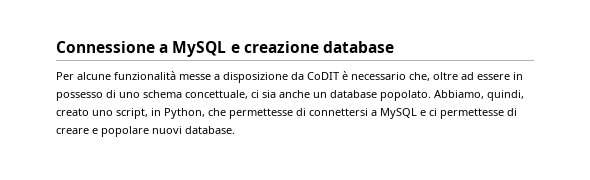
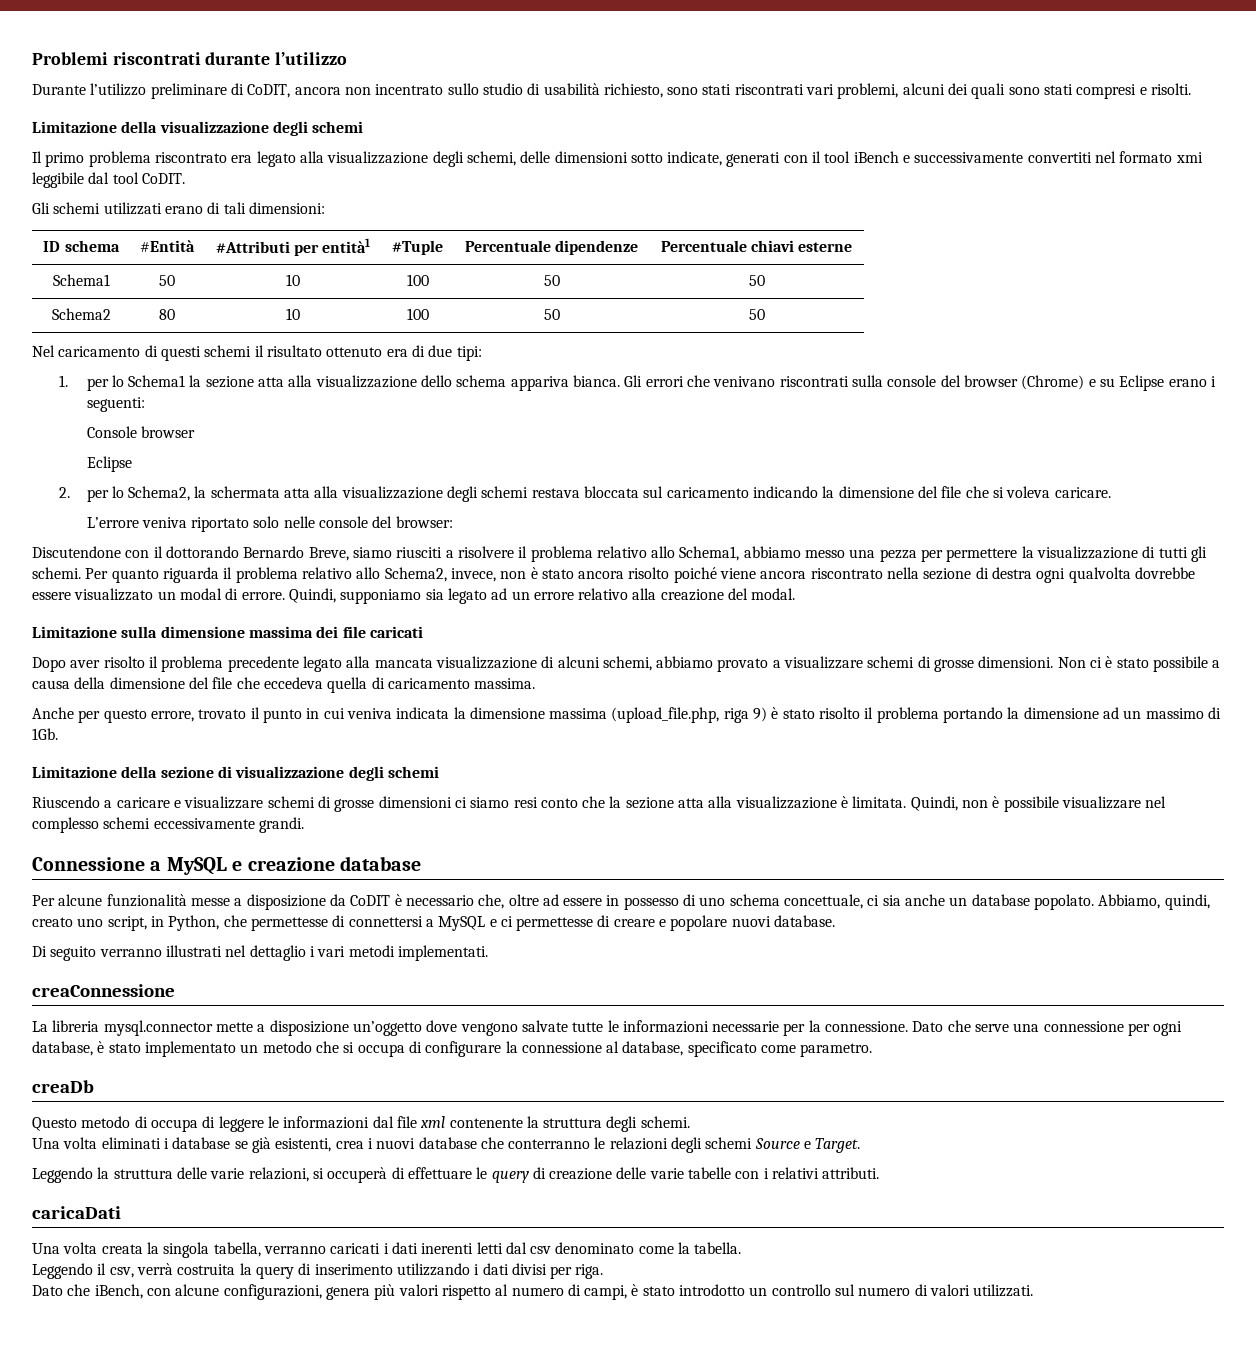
+ Problemi riscontrati durante l’utilizzo
+ Durante l’utilizzo preliminare di CoDIT, ancora non incentrato sullo studio di usabilità richiesto, sono stati riscontrati vari problemi, alcuni dei quali sono stati compresi e risolti.
+ Limitazione della visualizzazione degli schemi
+ Il primo problema riscontrato era legato alla visualizzazione degli schemi, delle dimensioni sotto indicate, generati con il tool iBench e successivamente convertiti nel formato xmi leggibile dal tool CoDIT.
+ Gli schemi utilizzati erano di tali dimensioni:
+ ID schema | #Entità | #Attributi per entità1 | #Tuple | Percentuale dipendenze | Percentuale chiavi esterne
+ Schema1 | 50 | 10 | 100 | 50 | 50
+ Schema2 | 80 | 10 | 100 | 50 | 50
+ Nel caricamento di questi schemi il risultato ottenuto era di due tipi:
+ 1. per lo Schema1 la sezione atta alla visualizzazione dello schema appariva bianca. Gli errori che venivano riscontrati sulla console del browser (Chrome) e su Eclipse erano i seguenti:
+ Console browser
+ Eclipse
+ 2. per lo Schema2, la schermata atta alla visualizzazione degli schemi restava bloccata sul caricamento indicando la dimensione del file che si voleva caricare.
+ L’errore veniva riportato solo nelle console del browser:
+ Discutendone con il dottorando Bernardo Breve, siamo riusciti a risolvere il problema relativo allo Schema1, abbiamo messo una pezza per permettere la visualizzazione di tutti gli schemi. Per quanto riguarda il problema relativo allo Schema2, invece, non è stato ancora risolto poiché viene ancora riscontrato nella sezione di destra ogni qualvolta dovrebbe essere visualizzato un modal di errore. Quindi, supponiamo sia legato ad un errore relativo alla creazione del modal.
+ Limitazione sulla dimensione massima dei file caricati
+ Dopo aver risolto il problema precedente legato alla mancata visualizzazione di alcuni schemi, abbiamo provato a visualizzare schemi di grosse dimensioni. Non ci è stato possibile a causa della dimensione del file che eccedeva quella di caricamento massima.
+ Anche per questo errore, trovato il punto in cui veniva indicata la dimensione massima (upload_file.php, riga 9) è stato risolto il problema portando la dimensione ad un massimo di 1Gb.
+ Limitazione della sezione di visualizzazione degli schemi
+ Riuscendo a caricare e visualizzare schemi di grosse dimensioni ci siamo resi conto che la sezione atta alla visualizzazione è limitata. Quindi, non è possibile visualizzare nel complesso schemi eccessivamente grandi.
+ Di seguito verranno illustrati nel dettaglio i vari metodi implementati.
+ creaConnessione
+ La libreria mysql.connector mette a disposizione un’oggetto dove vengono salvate tutte le informazioni necessarie per la connessione. Dato che serve una connessione per ogni database, è stato implementato un metodo che si occupa di configurare la connessione al database, specificato come parametro.
+ creaDb
+ Questo metodo di occupa di leggere le informazioni dal file xml contenente la struttura degli schemi.
+ Una volta eliminati i database se già esistenti, crea i nuovi database che conterranno le relazioni degli schemi Source e Target.
+ Leggendo la struttura delle varie relazioni, si occuperà di effettuare le query di creazione delle varie tabelle con i relativi attributi.
+ caricaDati
+ Una volta creata la singola tabella, verranno caricati i dati inerenti letti dal csv denominato come la tabella.
+ Leggendo il csv, verrà costruita la query di inserimento utilizzando i dati divisi per riga.
+ Dato che iBench, con alcune configurazioni, genera più valori rispetto al numero di campi, è stato introdotto un controllo sul numero di valori utilizzati.

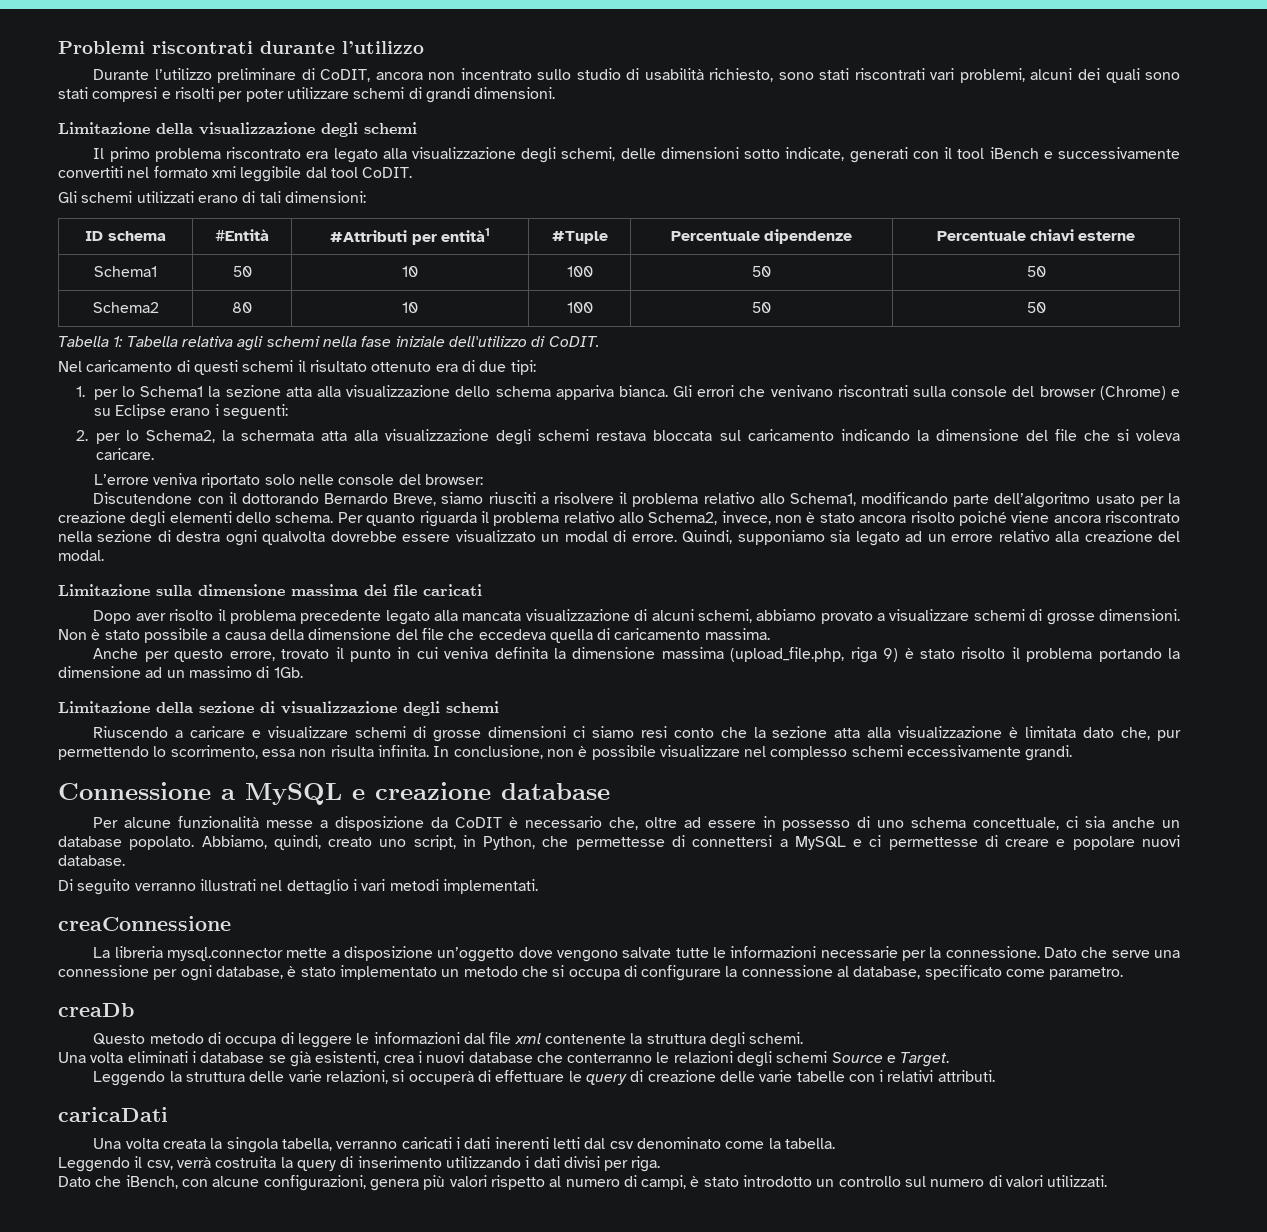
- Durante l’utilizzo preliminare di CoDIT, ancora non incentrato sullo studio di usabilità richiesto, sono stati riscontrati vari problemi, alcuni dei quali sono stati compresi e risolti.
+ Durante l’utilizzo preliminare di CoDIT, ancora non incentrato sullo studio di usabilità richiesto, sono stati riscontrati vari problemi, alcuni dei quali sono stati compresi e risolti per poter utilizzare schemi di grandi dimensioni.
+ Tabella 1: Tabella relativa agli schemi nella fase iniziale dell'utilizzo di CoDIT.
- Console browser
- Eclipse
- Discutendone con il dottorando Bernardo Breve, siamo riusciti a risolvere il problema relativo allo Schema1, abbiamo messo una pezza per permettere la visualizzazione di tutti gli schemi.
+ Discutendone con il dottorando Bernardo Breve, siamo riusciti a risolvere il problema relativo allo Schema1, modificando parte dell’algoritmo usato per la creazione degli elementi dello schema.
- Non ci è stato possibile a causa della dimensione del file che eccedeva quella di caricamento massima.
+ Non è stato possibile a causa della dimensione del file che eccedeva quella di caricamento massima.
- Anche per questo errore, trovato il punto in cui veniva indicata la dimensione massima (upload_file.php, riga 9) è stato risolto il problema portando la dimensione ad un massimo di 1Gb.
+ Anche per questo errore, trovato il punto in cui veniva definita la dimensione massima (upload_file.php, riga 9) è stato risolto il problema portando la dimensione ad un massimo di 1Gb.
- Riuscendo a caricare e visualizzare schemi di grosse dimensioni ci siamo resi conto che la sezione atta alla visualizzazione è limitata. Quindi, non è possibile visualizzare nel complesso schemi eccessivamente grandi.
+ Riuscendo a caricare e visualizzare schemi di grosse dimensioni ci siamo resi conto che la sezione atta alla visualizzazione è limitata dato che, pur permettendo lo scorrimento, essa non risulta infinita. In conclusione, non è possibile visualizzare nel complesso schemi eccessivamente grandi.

